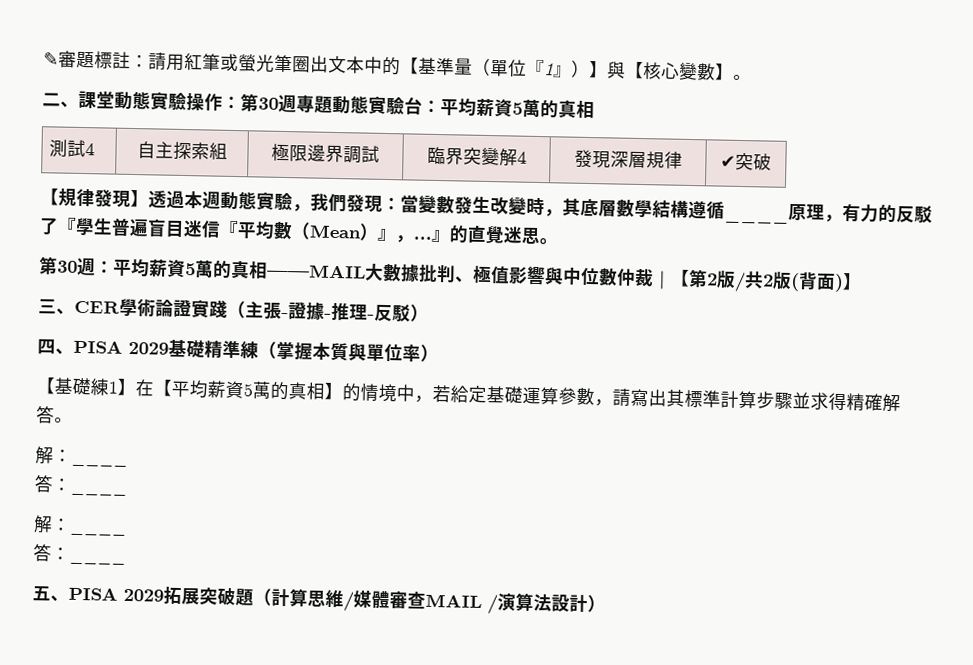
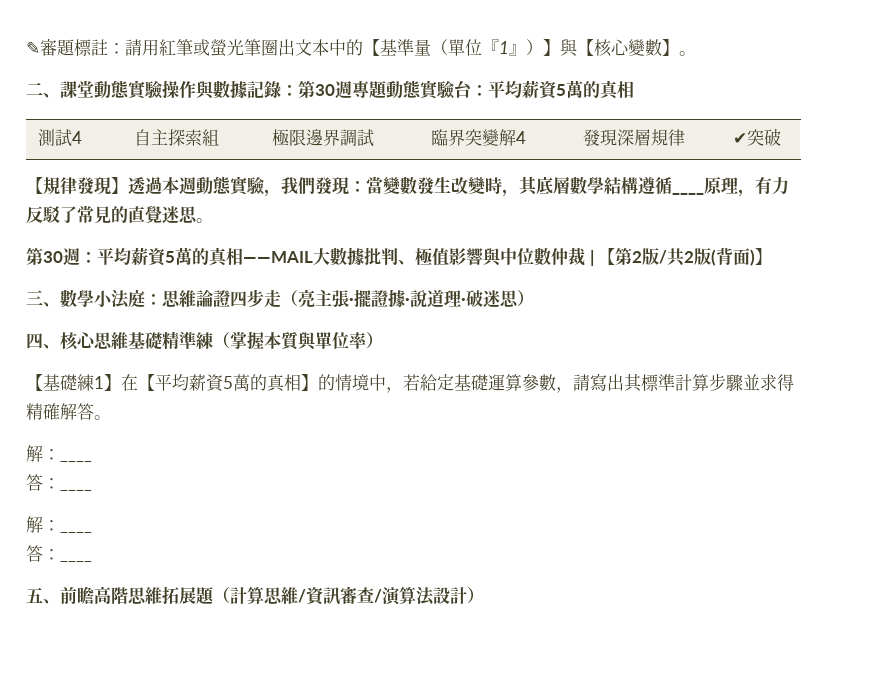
- 二、課堂動態實驗操作：第30週專題動態實驗台：平均薪資5萬的真相
+ 二、課堂動態實驗操作與數據記錄：第30週專題動態實驗台：平均薪資5萬的真相
- 【規律發現】透過本週動態實驗，我們發現：當變數發生改變時，其底層數學結構遵循____原理，有力的反駁了『學生普遍盲目迷信『平均數（Mean）』，...』的直覺迷思。
+ 【規律發現】透過本週動態實驗，我們發現：當變數發生改變時，其底層數學結構遵循____原理，有力反駁了常見的直覺迷思。
- 三、CER學術論證實踐（主張-證據-推理-反駁）
+ 三、數學小法庭：思維論證四步走（亮主張·擺證據·說道理·破迷思）
- 四、PISA 2029基礎精準練（掌握本質與單位率）
+ 四、核心思維基礎精準練（掌握本質與單位率）
- 五、PISA 2029拓展突破題（計算思維/媒體審查MAIL /演算法設計）
+ 五、前瞻高階思維拓展題（計算思維/資訊審查/演算法設計）

